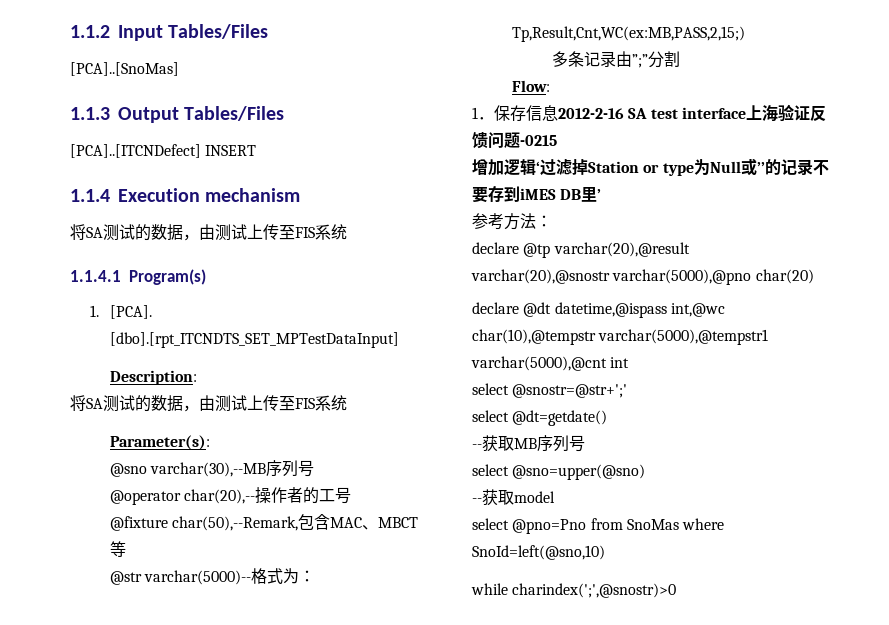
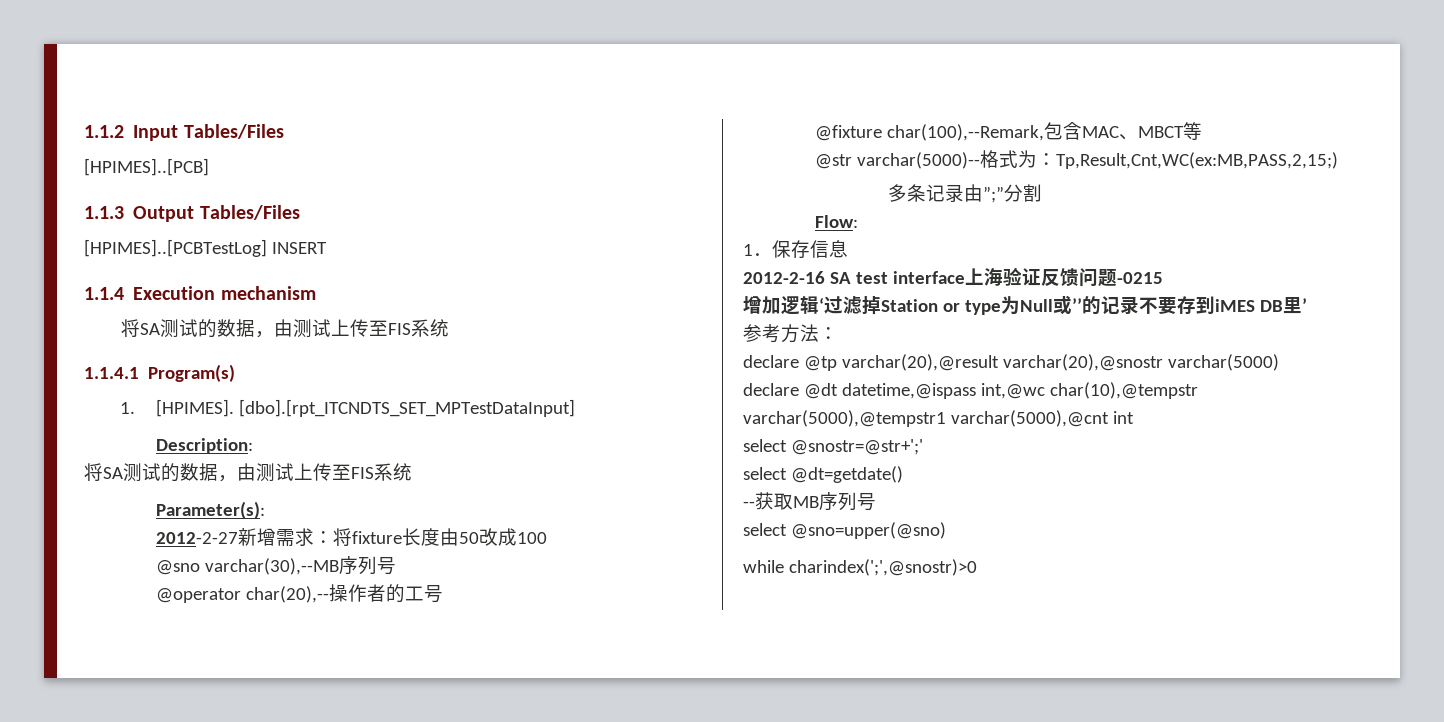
- [PCA]..[SnoMas]
+ [HPIMES]..[PCB]
- [PCA]..[ITCNDefect] INSERT
+ [HPIMES]..[PCBTestLog] INSERT
- 1. [PCA].
+ 1. [HPIMES].
+ 2012-2-27新增需求：将fixture长度由50改成100
- @fixture char(50),--Remark,包含MAC、MBCT等
+ @fixture char(100),--Remark,包含MAC、MBCT等
- 1．保存信息2012-2-16 SA test interface上海验证反馈问题-0215
+ 1．保存信息
+ 2012-2-16 SA test interface上海验证反馈问题-0215
- declare @tp varchar(20),@result varchar(20),@snostr varchar(5000),@pno char(20)
+ declare @tp varchar(20),@result varchar(20),@snostr varchar(5000)
- --获取model
- select @pno=Pno from SnoMas where SnoId=left(@sno,10)

